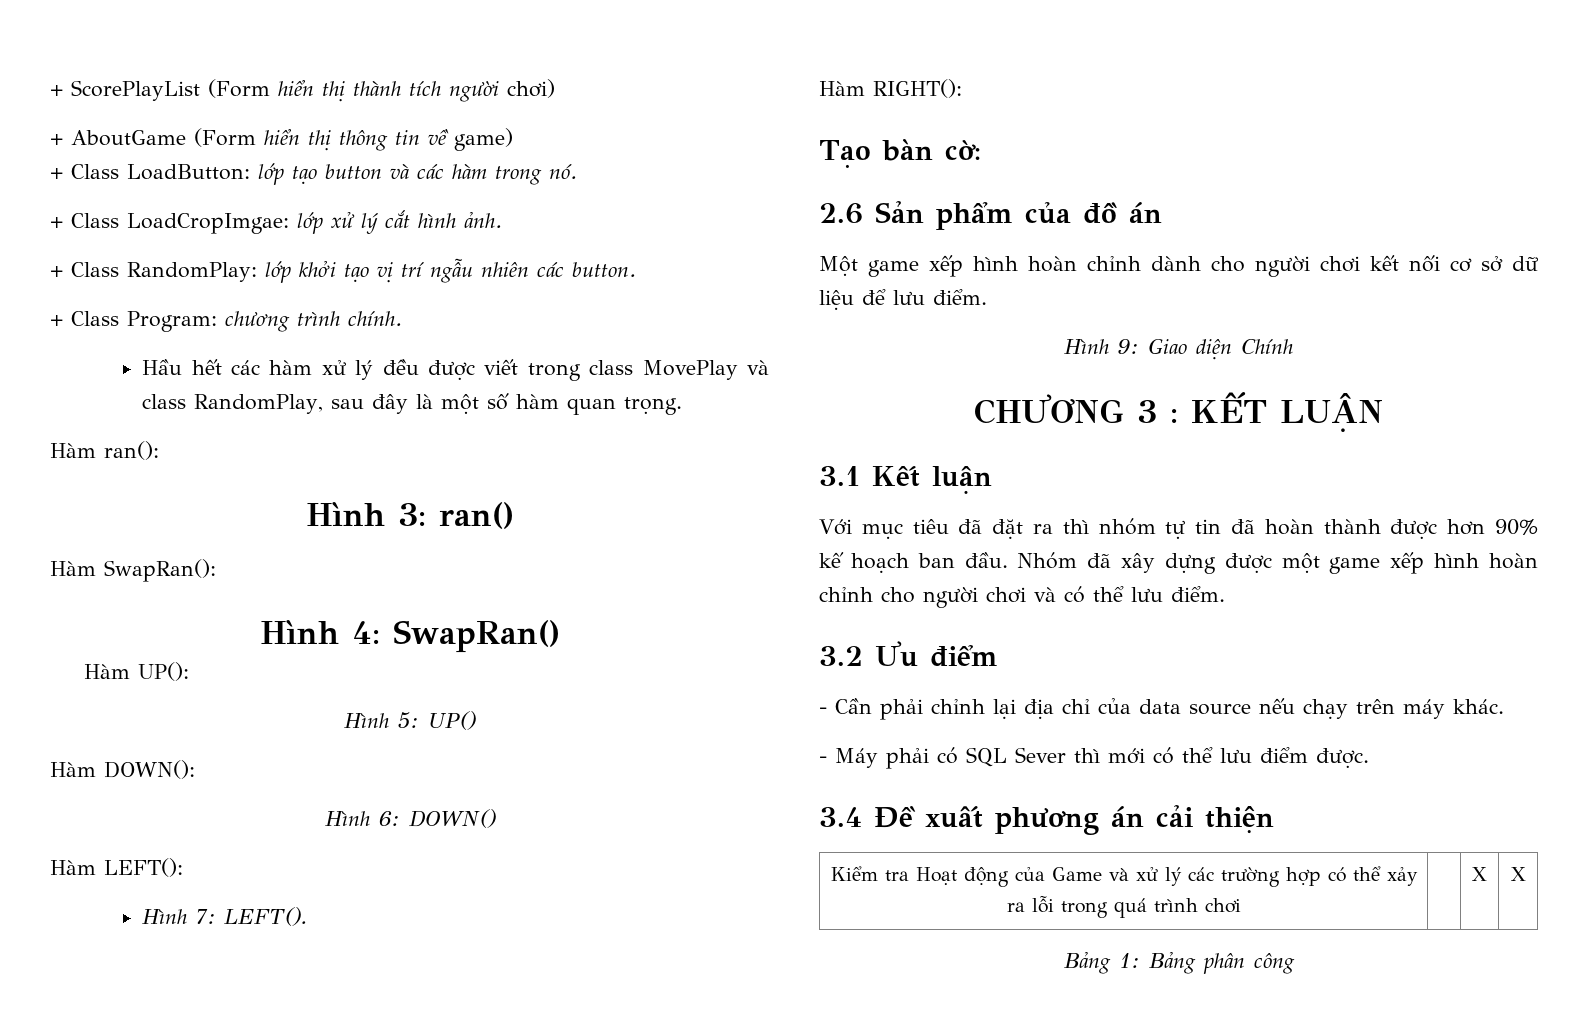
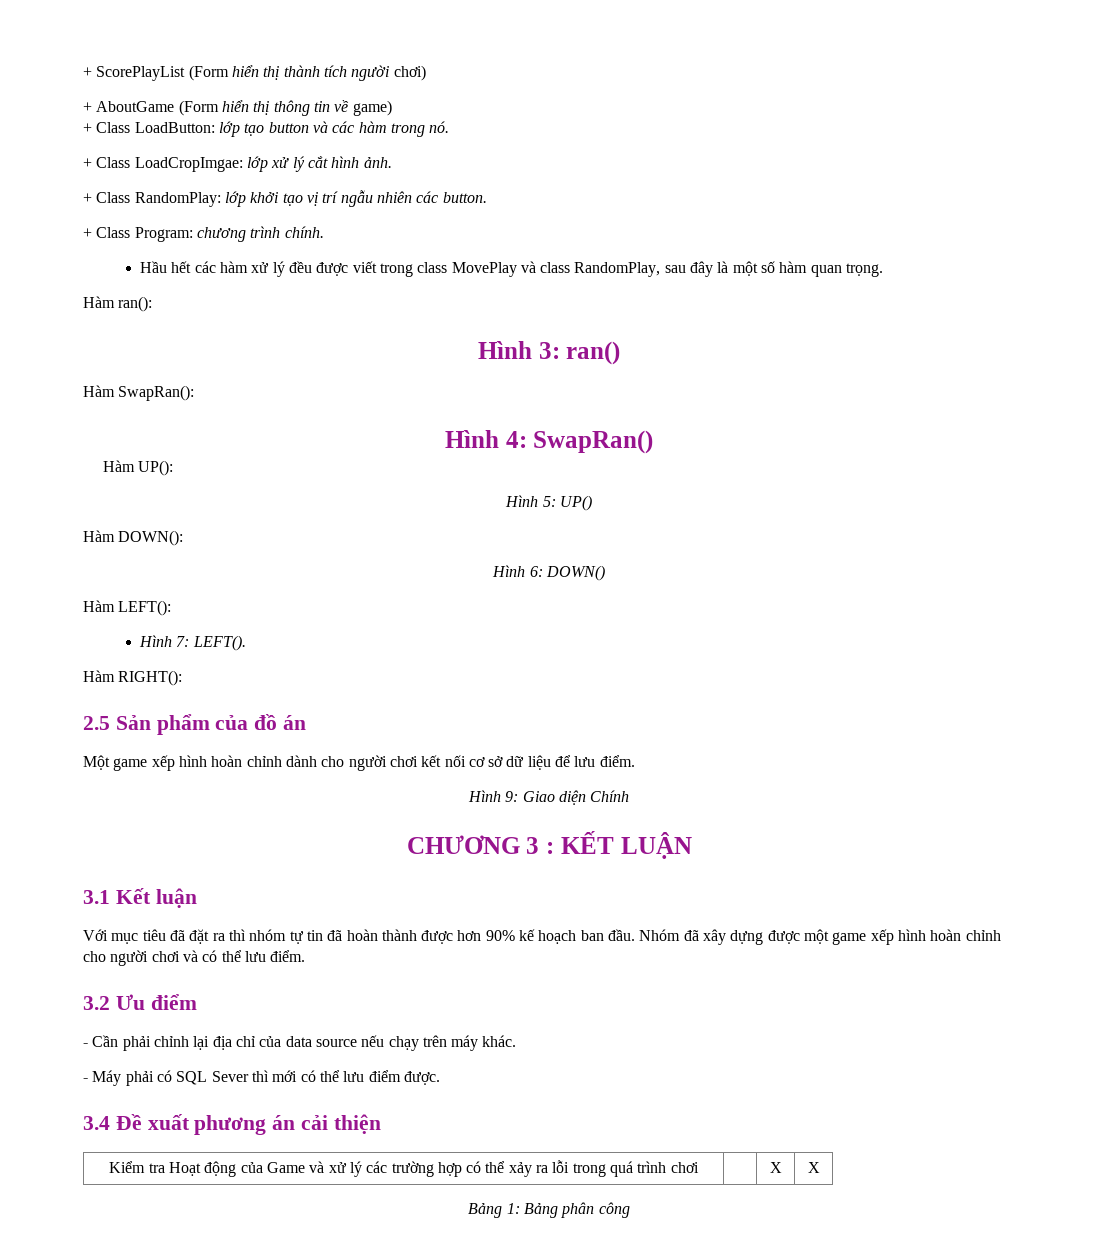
- Tạo bàn cờ:
- 2.6 Sản phẩm của đồ án
+ 2.5 Sản phẩm của đồ án

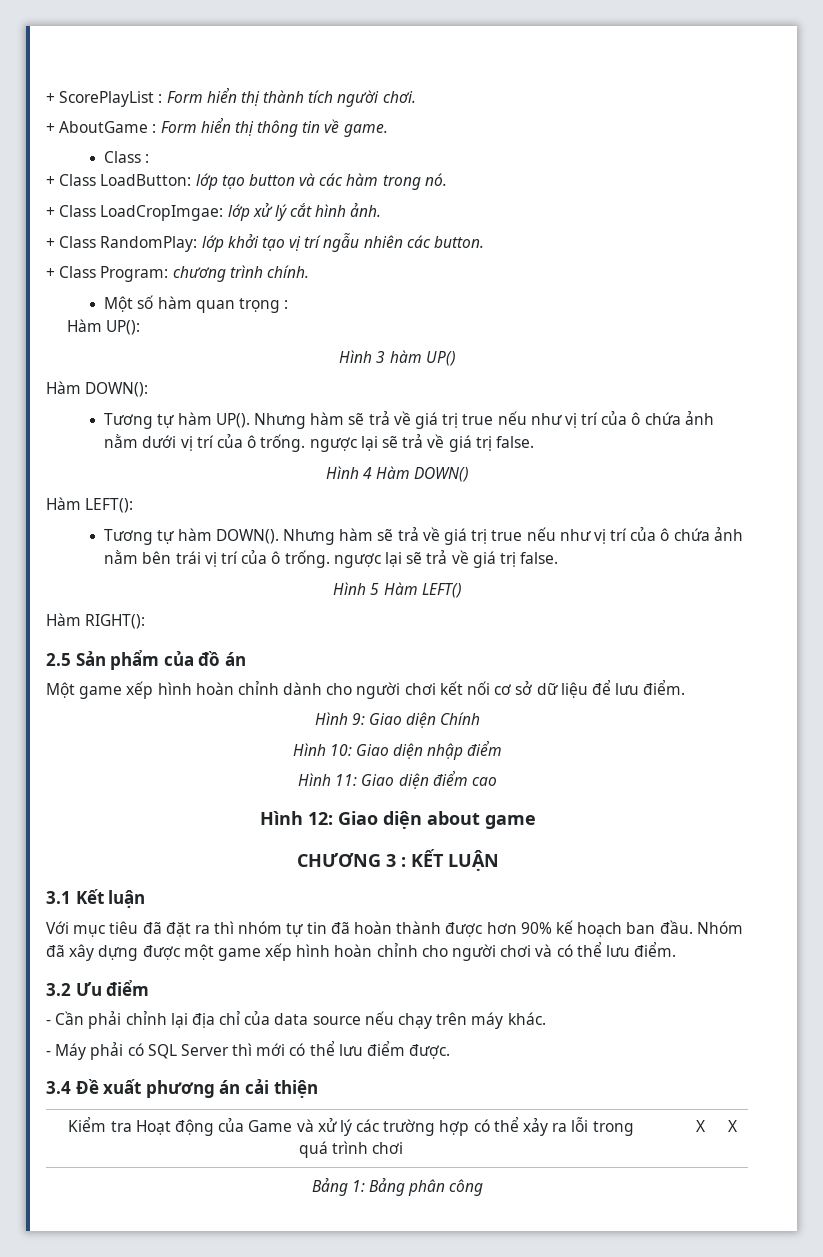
- + ScorePlayList (Form hiển thị thành tích người chơi)
+ + ScorePlayList : Form hiển thị thành tích người chơi.
- + AboutGame (Form hiển thị thông tin về game)
+ + AboutGame : Form hiển thị thông tin về game.
+ Class :
- Hầu hết các hàm xử lý đều được viết trong class MovePlay và class RandomPlay, sau đây là một số hàm quan trọng.
- Hàm ran():
- Hình 3: ran()
- Hàm SwapRan():
- Hình 4: SwapRan()
+ Một số hàm quan trọng :
- Hình 5: UP()
+ Hình 3 hàm UP()
- Hình 6: DOWN()
+ Tương tự hàm UP(). Nhưng hàm sẽ trả về giá trị true nếu như vị trí của ô chứa ảnh nằm dưới vị trí của ô trống. ngược lại sẽ trả về giá trị false.
+ Hình 4 Hàm DOWN()
- Hình 7: LEFT().
+ Tương tự hàm DOWN(). Nhưng hàm sẽ trả về giá trị true nếu như vị trí của ô chứa ảnh nằm bên trái vị trí của ô trống. ngược lại sẽ trả về giá trị false.
+ Hình 5 Hàm LEFT()
+ Hình 10: Giao diện nhập điểm
+ Hình 11: Giao diện điểm cao
+ Hình 12: Giao diện about game
- - Máy phải có SQL Sever thì mới có thể lưu điểm được.
+ - Máy phải có SQL Server thì mới có thể lưu điểm được.

